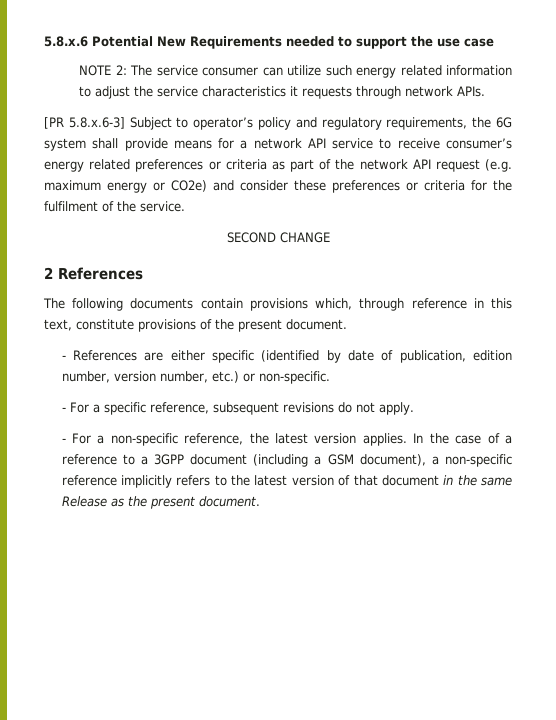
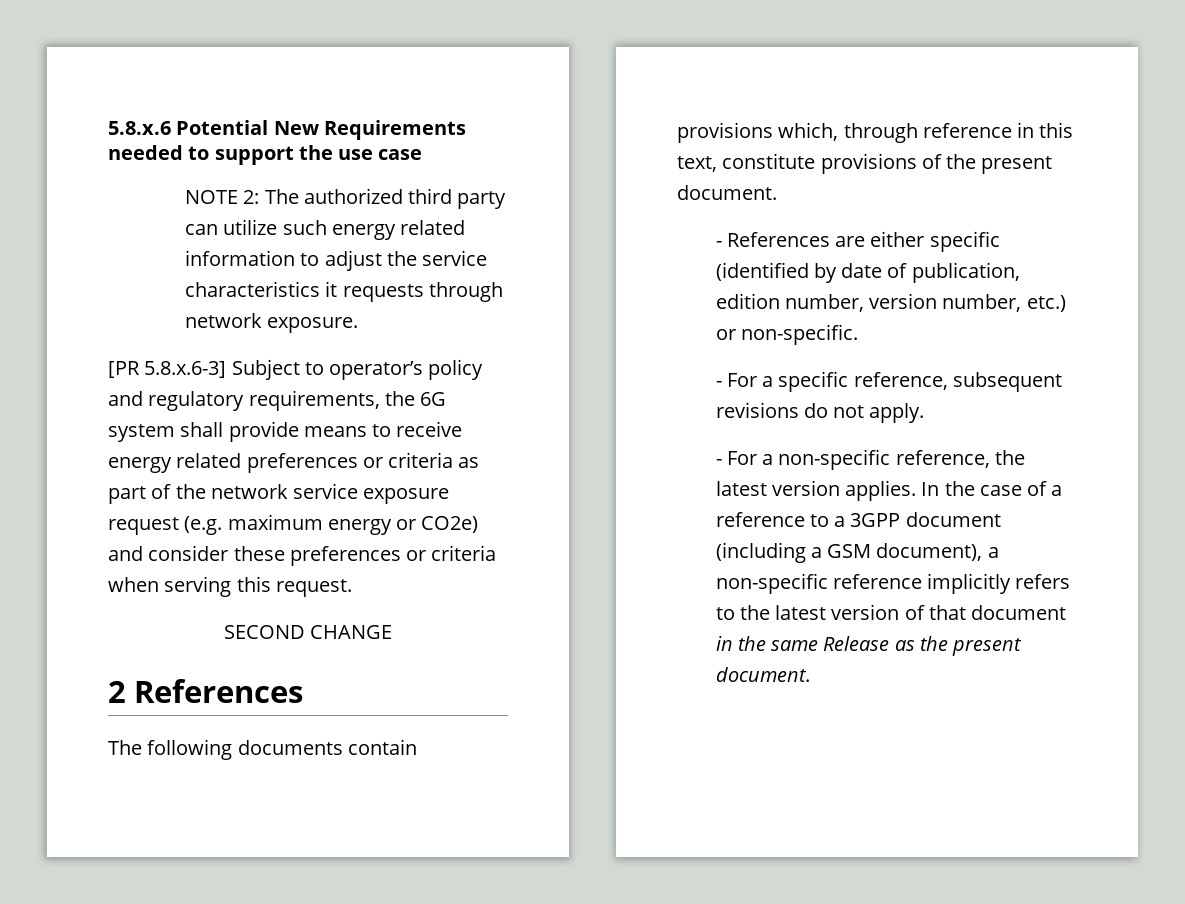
- NOTE 2: The service consumer can utilize such energy related information to adjust the service characteristics it requests through network APIs.
+ NOTE 2: The authorized third party can utilize such energy related information to adjust the service characteristics it requests through network exposure.
- [PR 5.8.x.6-3] Subject to operator’s policy and regulatory requirements, the 6G system shall provide means for a network API service to receive consumer’s energy related preferences or criteria as part of the network API request (e.g. maximum energy or CO2e) and consider these preferences or criteria for the fulfilment of the service.
+ [PR 5.8.x.6-3] Subject to operator’s policy and regulatory requirements, the 6G system shall provide means to receive energy related preferences or criteria as part of the network service exposure request (e.g. maximum energy or CO2e) and consider these preferences or criteria when serving this request.

